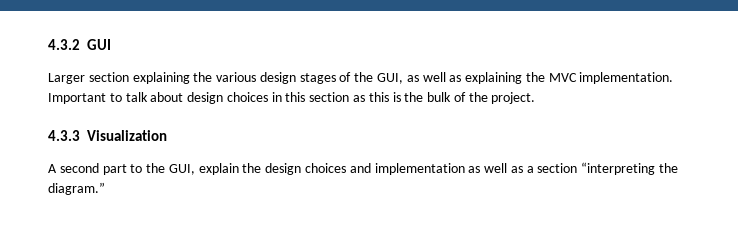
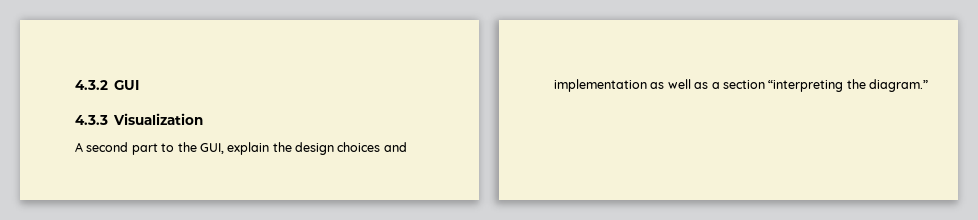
- Larger section explaining the various design stages of the GUI, as well as explaining the MVC implementation. Important to talk about design choices in this section as this is the bulk of the project.

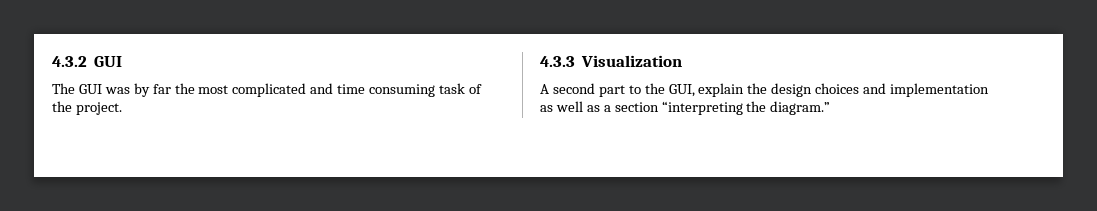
+ The GUI was by far the most complicated and time consuming task of the project.

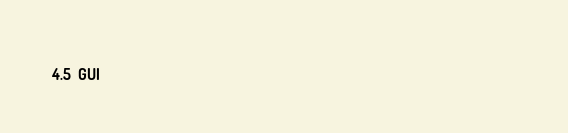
- 4.3.2 GUI
- The GUI was by far the most complicated and time consuming task of the project.
- 4.3.3 Visualization
- A second part to the GUI, explain the design choices and implementation as well as a section “interpreting the diagram.”
+ 4.5 GUI

